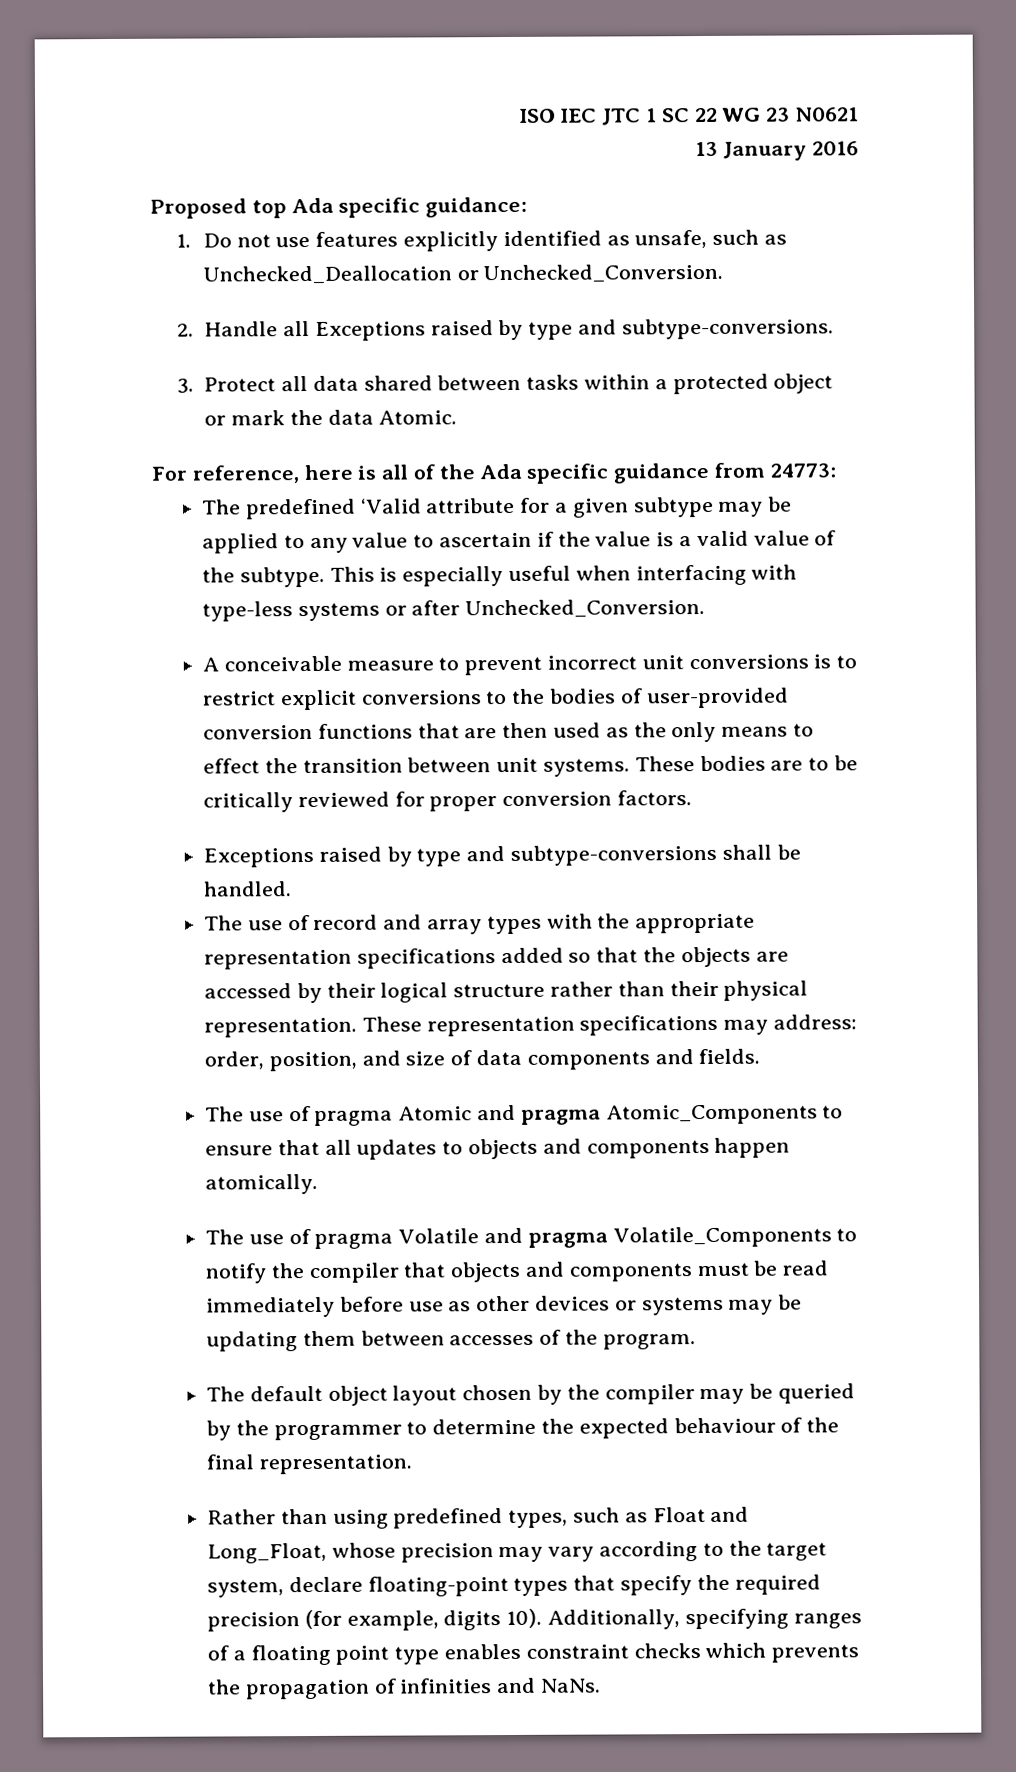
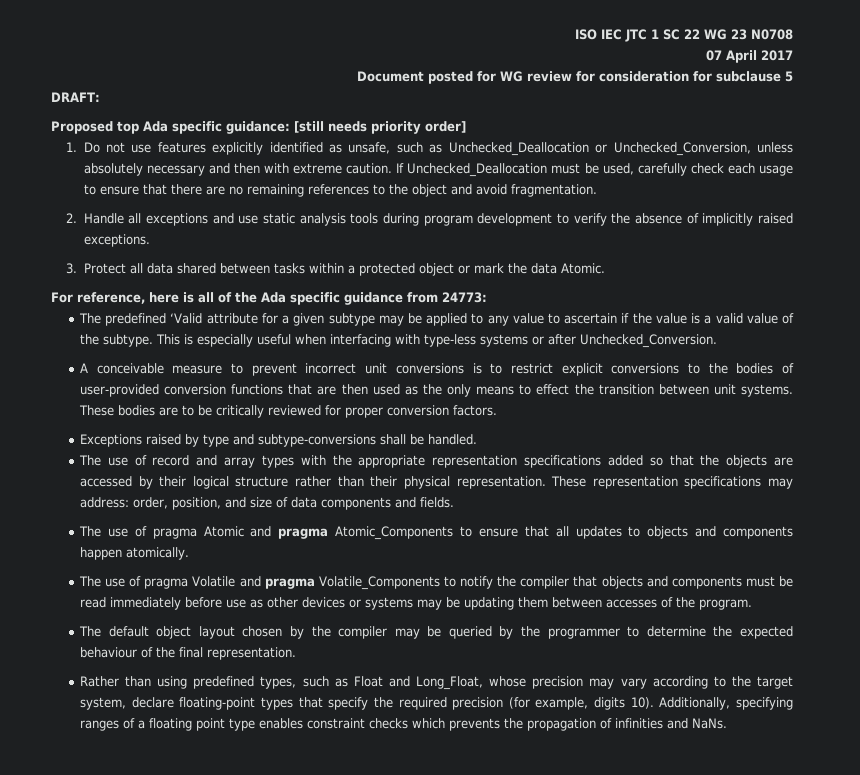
- ISO IEC JTC 1 SC 22 WG 23 N0621
- 13 January 2016
+ ISO IEC JTC 1 SC 22 WG 23 N0708
+ 07 April 2017
+ Document posted for WG review for consideration for subclause 5
+ DRAFT:
- Proposed top Ada specific guidance:
+ Proposed top Ada specific guidance: [still needs priority order]
- 1. Do not use features explicitly identified as unsafe, such as Unchecked_Deallocation or Unchecked_Conversion.
- 2. Handle all Exceptions raised by type and subtype-conversions.
+ 1. Do not use features explicitly identified as unsafe, such as Unchecked_Deallocation or Unchecked_Conversion, unless absolutely necessary and then with extreme caution. If Unchecked_Deallocation must be used, carefully check each usage to ensure that there are no remaining references to the object and avoid fragmentation.
+ 2. Handle all exceptions and use static analysis tools during program development to verify the absence of implicitly raised exceptions.

